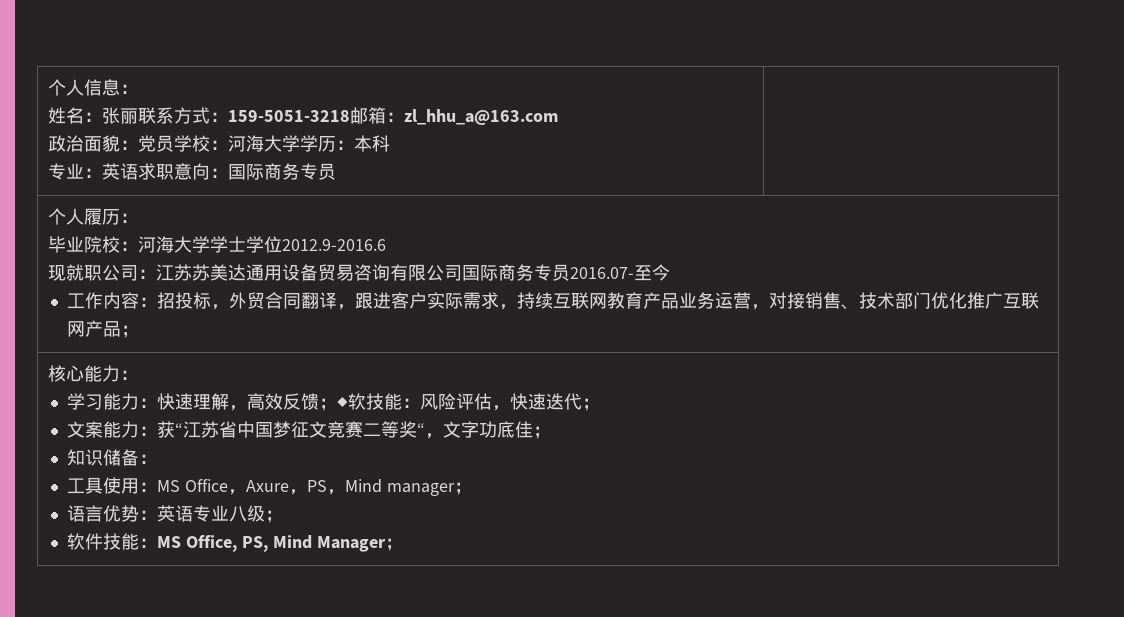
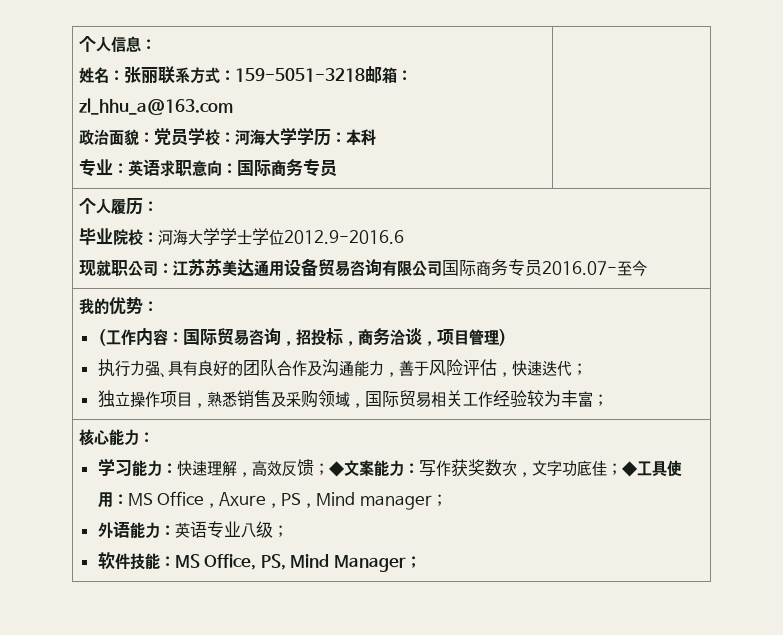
- 工作内容：招投标，外贸合同翻译，跟进客户实际需求，持续互联网教育产品业务运营，对接销售、技术部门优化推广互联网产品；
+ 我的优势：
+ (工作内容：国际贸易咨询，招投标，商务洽谈，项目管理)
+ 执行力强、具有良好的团队合作及沟通能力，善于风险评估，快速迭代；
+ 独立操作项目，熟悉销售及采购领域，国际贸易相关工作经验较为丰富；
- 学习能力：快速理解，高效反馈；◆软技能：风险评估，快速迭代；
- 文案能力：获“江苏省中国梦征文竞赛二等奖“，文字功底佳；
- 知识储备：
- 工具使用：MS Office，Axure，PS，Mind manager；
+ 学习能力：快速理解，高效反馈；◆文案能力：写作获奖数次，文字功底佳；◆工具使用：MS Office，Axure，PS，Mind manager；
- 语言优势：英语专业八级；
+ 外语能力：英语专业八级；

